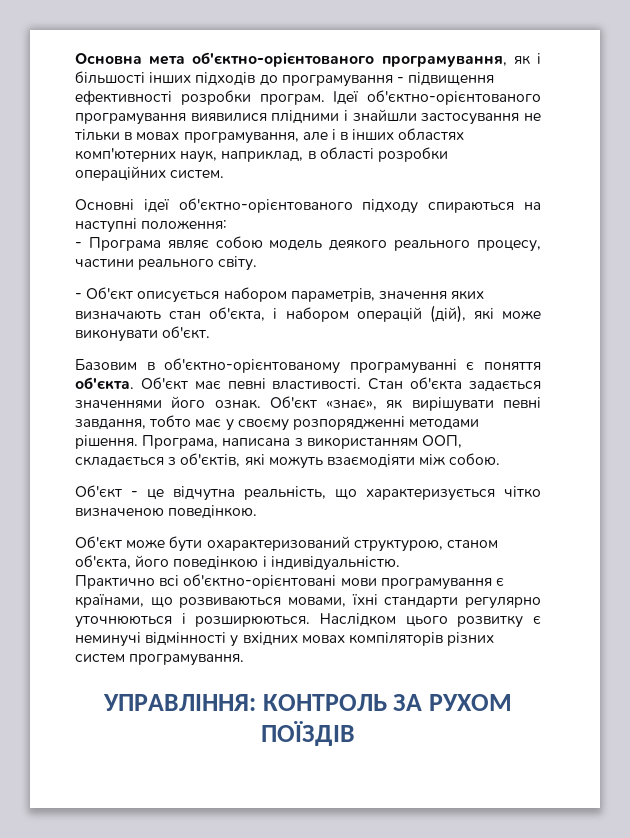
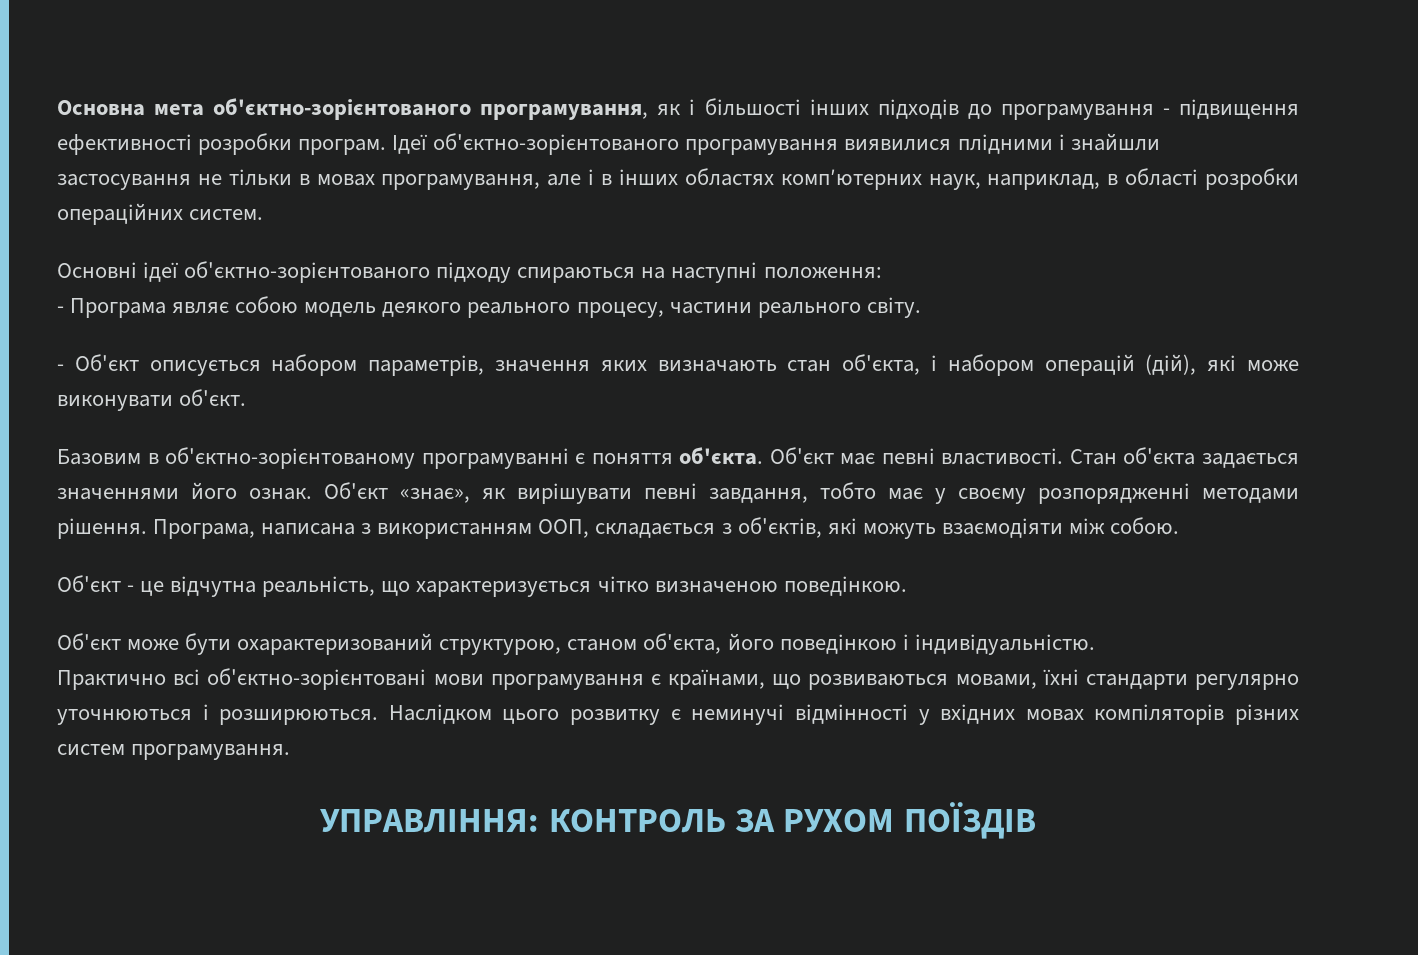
- Основна мета об'єктно-орієнтованого програмування, як і більшості інших підходів до програмування - підвищення ефективності розробки програм.
+ Основна мета об'єктно-зорієнтованого програмування, як і більшості інших підходів до програмування - підвищення ефективності розробки програм.
- Ідеї об'єктно-орієнтованого програмування виявилися плідними і знайшли застосування не тільки в мовах програмування, але і в інших областях комп′ютерних наук, наприклад, в області розробки операційних систем.
+ Ідеї об'єктно-зорієнтованого програмування виявилися плідними і знайшли застосування не тільки в мовах програмування, але і в інших областях комп′ютерних наук, наприклад, в області розробки операційних систем.
- Основні ідеї об'єктно-орієнтованого підходу спираються на наступні положення:
+ Основні ідеї об'єктно-зорієнтованого підходу спираються на наступні положення:
- Базовим в об'єктно-орієнтованому програмуванні є поняття об'єкта.
+ Базовим в об'єктно-зорієнтованому програмуванні є поняття об'єкта.
- Практично всі об'єктно-орієнтовані мови програмування є країнами, що розвиваються мовами, їхні стандарти регулярно уточнюються і розширюються.
+ Практично всі об'єктно-зорієнтовані мови програмування є країнами, що розвиваються мовами, їхні стандарти регулярно уточнюються і розширюються.

